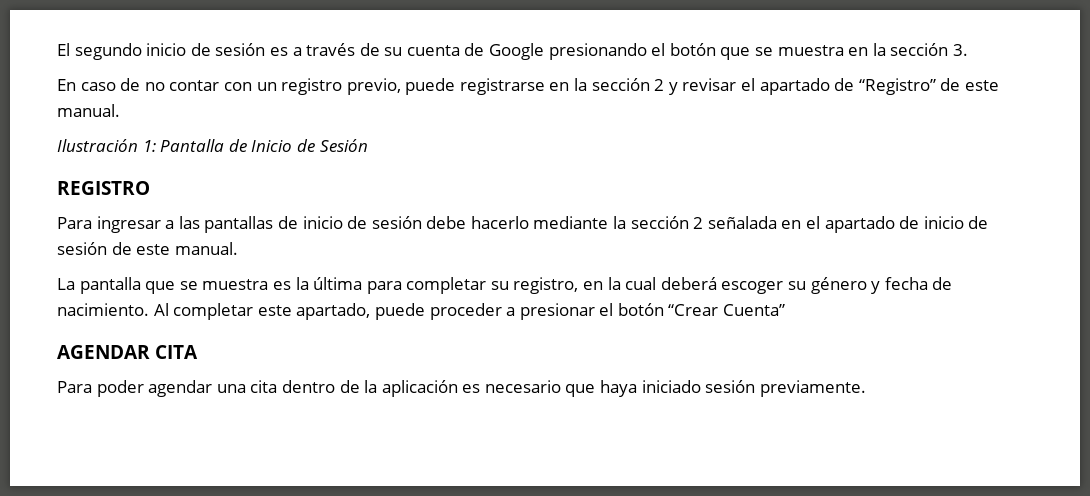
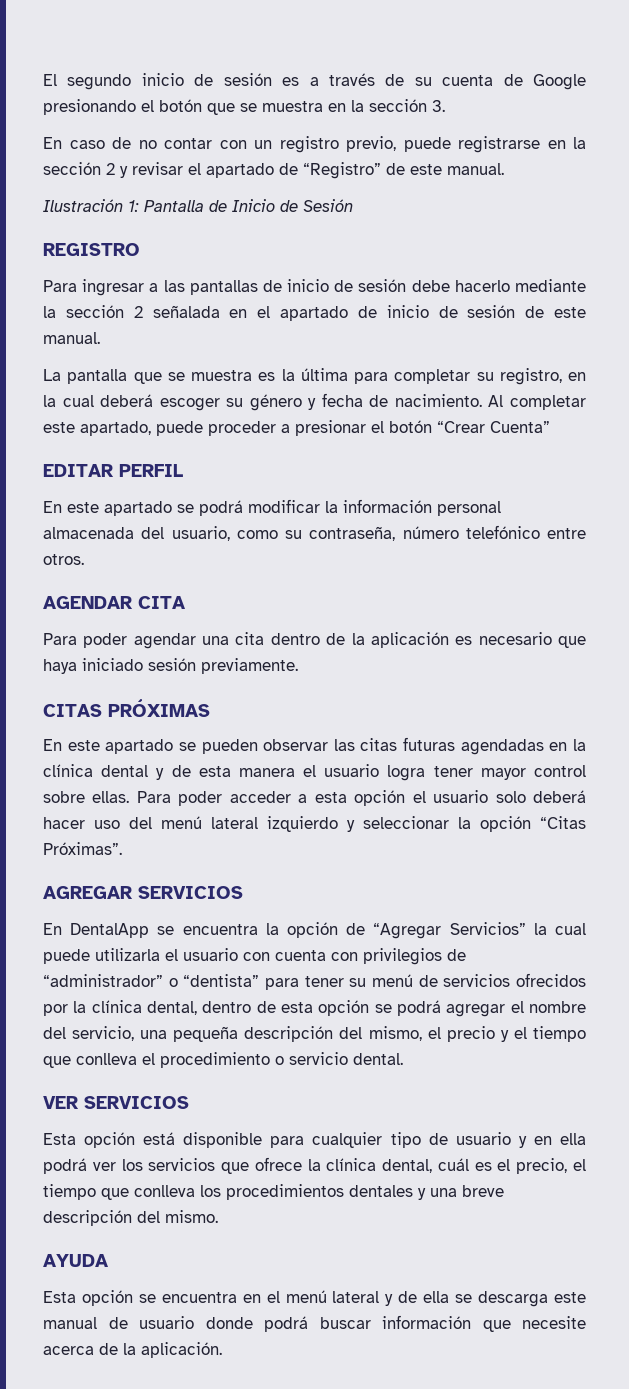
+ EDITAR PERFIL
+ En este apartado se podrá modificar la información personal almacenada del usuario, como su contraseña, número telefónico entre otros.
+ CITAS PRÓXIMAS
+ En este apartado se pueden observar las citas futuras agendadas en la clínica dental y de esta manera el usuario logra tener mayor control sobre ellas. Para poder acceder a esta opción el usuario solo deberá hacer uso del menú lateral izquierdo y seleccionar la opción “Citas Próximas”.
+ AGREGAR SERVICIOS
+ En DentalApp se encuentra la opción de “Agregar Servicios” la cual puede utilizarla el usuario con cuenta con privilegios de “administrador” o “dentista” para tener su menú de servicios ofrecidos por la clínica dental, dentro de esta opción se podrá agregar el nombre del servicio, una pequeña descripción del mismo, el precio y el tiempo que conlleva el procedimiento o servicio dental.
+ VER SERVICIOS
+ Esta opción está disponible para cualquier tipo de usuario y en ella podrá ver los servicios que ofrece la clínica dental, cuál es el precio, el tiempo que conlleva los procedimientos dentales y una breve descripción del mismo.
+ AYUDA
+ Esta opción se encuentra en el menú lateral y de ella se descarga este manual de usuario donde podrá buscar información que necesite acerca de la aplicación.

